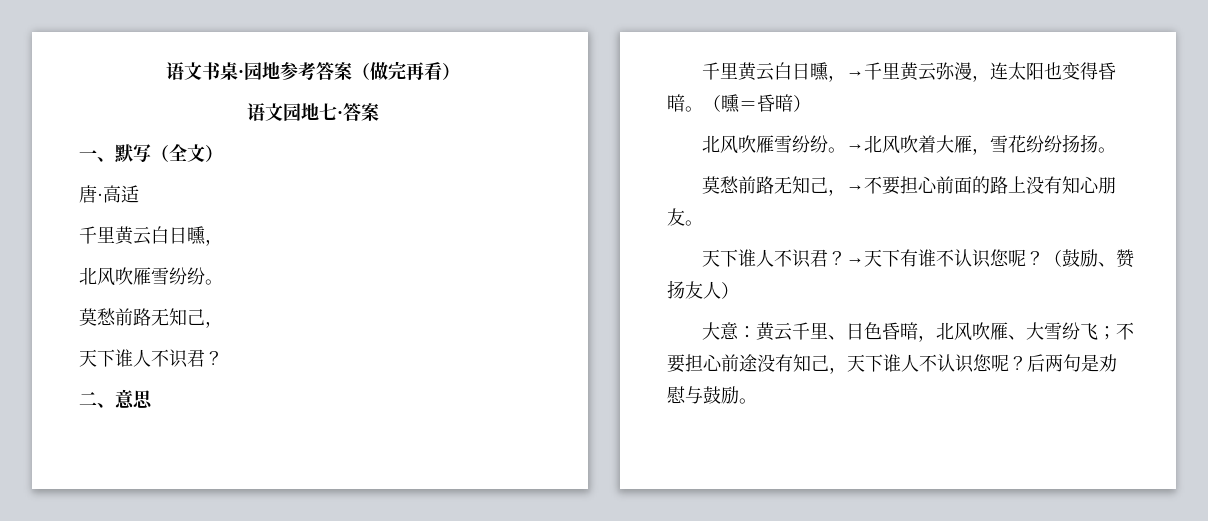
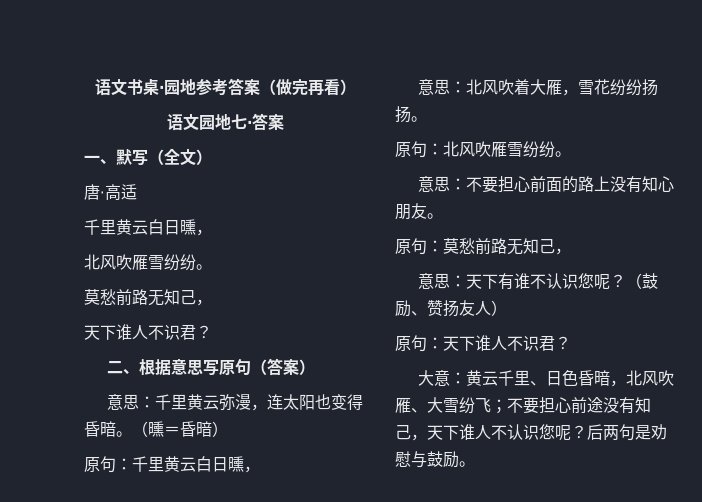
- 二、意思
- 千里黄云白日曛，→千里黄云弥漫，连太阳也变得昏暗。
+ 二、根据意思写原句（答案）
+ 意思：千里黄云弥漫，连太阳也变得昏暗。
- 北风吹雁雪纷纷。→北风吹着大雁，雪花纷纷扬扬。
+ 原句：千里黄云白日曛，
+ 意思：北风吹着大雁，雪花纷纷扬扬。
- 莫愁前路无知己，→不要担心前面的路上没有知心朋友。
+ 原句：北风吹雁雪纷纷。
+ 意思：不要担心前面的路上没有知心朋友。
- 天下谁人不识君？→天下有谁不认识您呢？
+ 原句：莫愁前路无知己，
+ 意思：天下有谁不认识您呢？
+ 原句：天下谁人不识君？

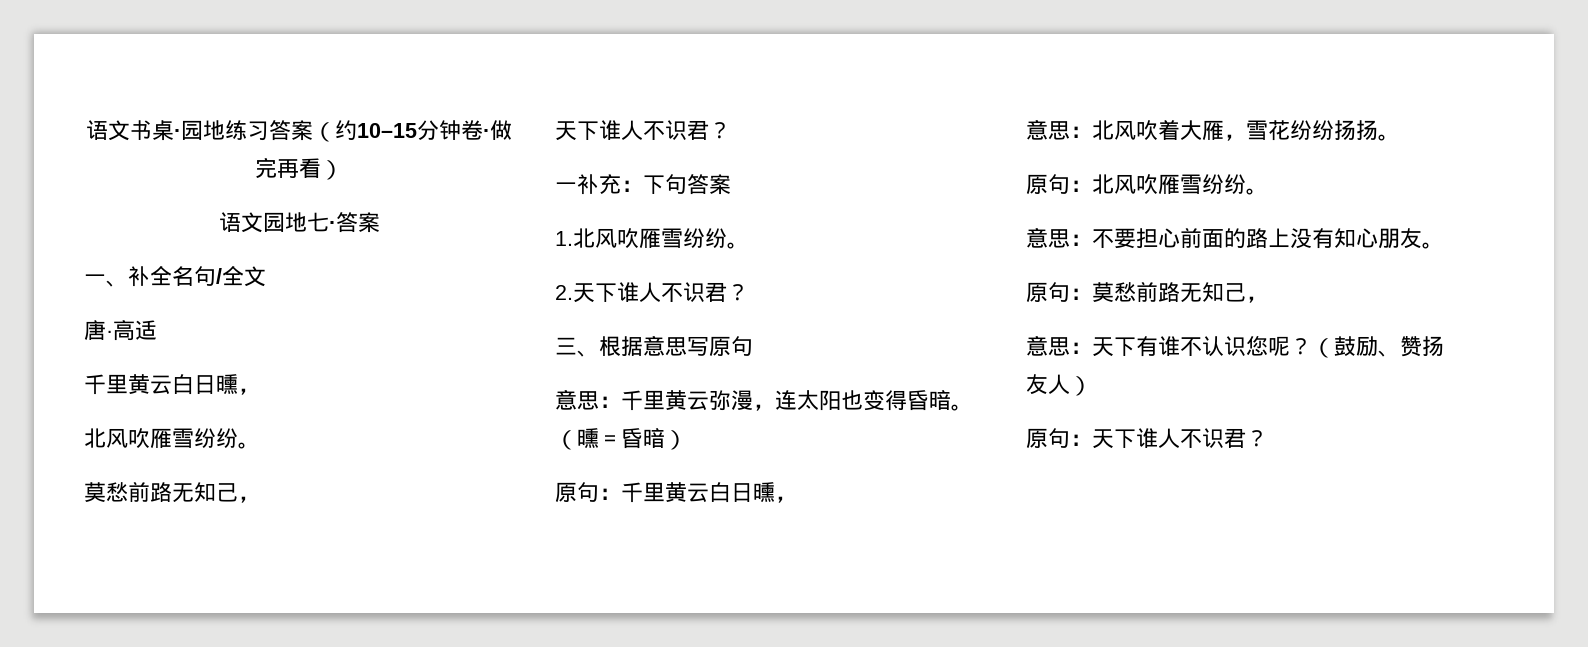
- 语文书桌·园地参考答案（做完再看）
+ 语文书桌·园地练习答案（约10–15分钟卷·做完再看）
- 一、默写（全文）
+ 一、补全名句/全文
- 二、根据意思写原句（答案）
+ 一补充：下句答案
+ 1.北风吹雁雪纷纷。
+ 2.天下谁人不识君？
+ 三、根据意思写原句
- 大意：黄云千里、日色昏暗，北风吹雁、大雪纷飞；不要担心前途没有知己，天下谁人不认识您呢？后两句是劝慰与鼓励。

